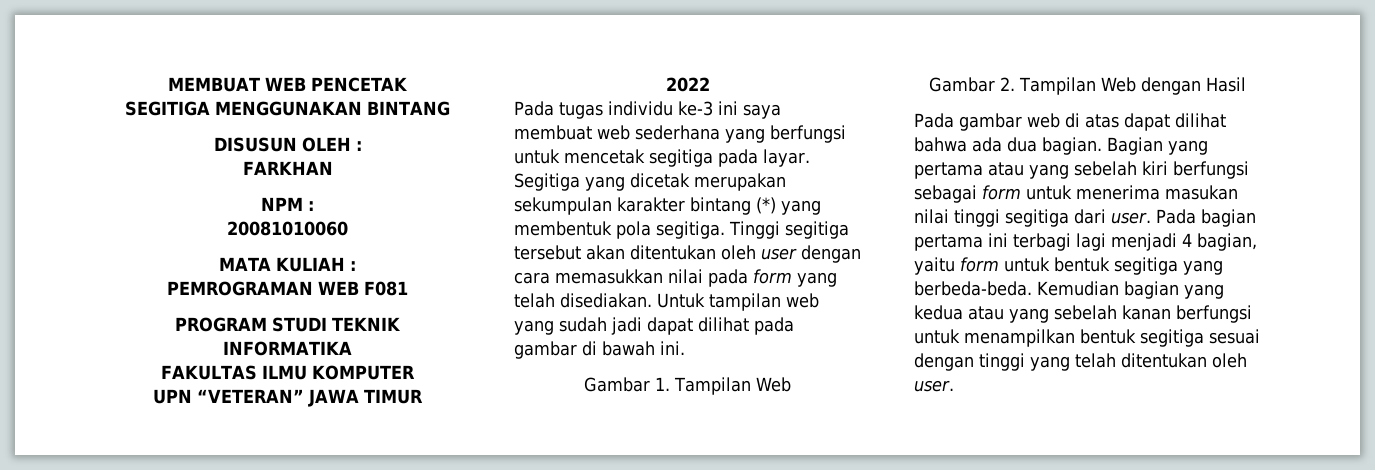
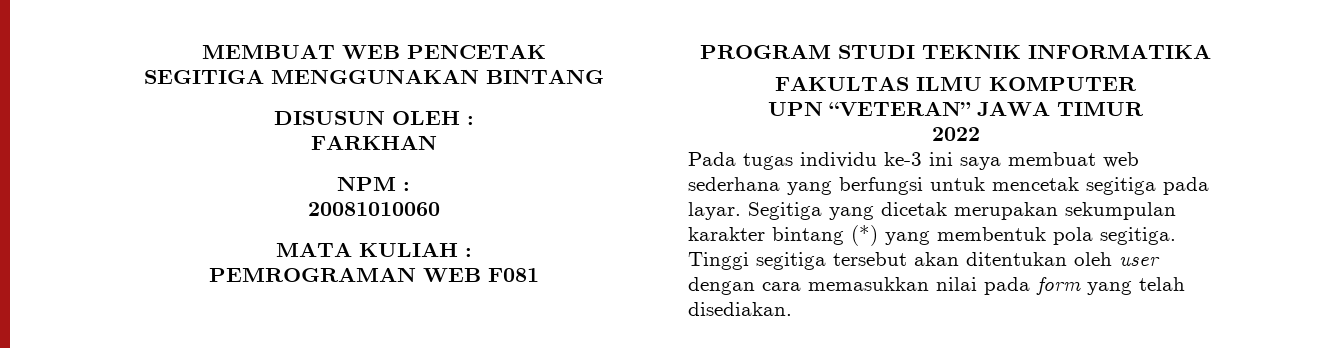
- Untuk tampilan web yang sudah jadi dapat dilihat pada gambar di bawah ini.
- Gambar 1. Tampilan Web
- Gambar 2. Tampilan Web dengan Hasil
- Pada gambar web di atas dapat dilihat bahwa ada dua bagian. Bagian yang pertama atau yang sebelah kiri berfungsi sebagai form untuk menerima masukan nilai tinggi segitiga dari user. Pada bagian pertama ini terbagi lagi menjadi 4 bagian, yaitu form untuk bentuk segitiga yang berbeda-beda. Kemudian bagian yang kedua atau yang sebelah kanan berfungsi untuk menampilkan bentuk segitiga sesuai dengan tinggi yang telah ditentukan oleh user.

